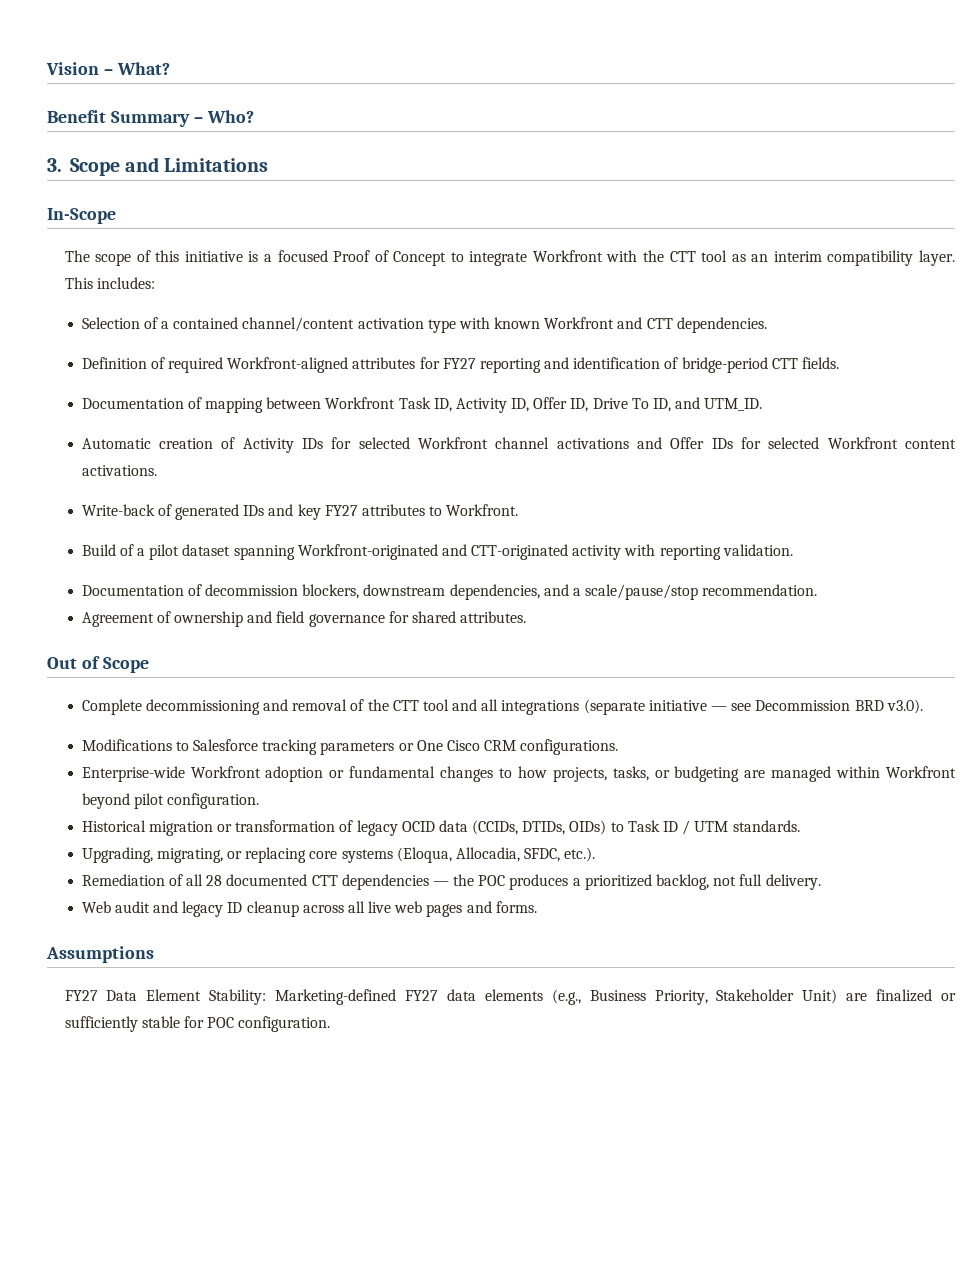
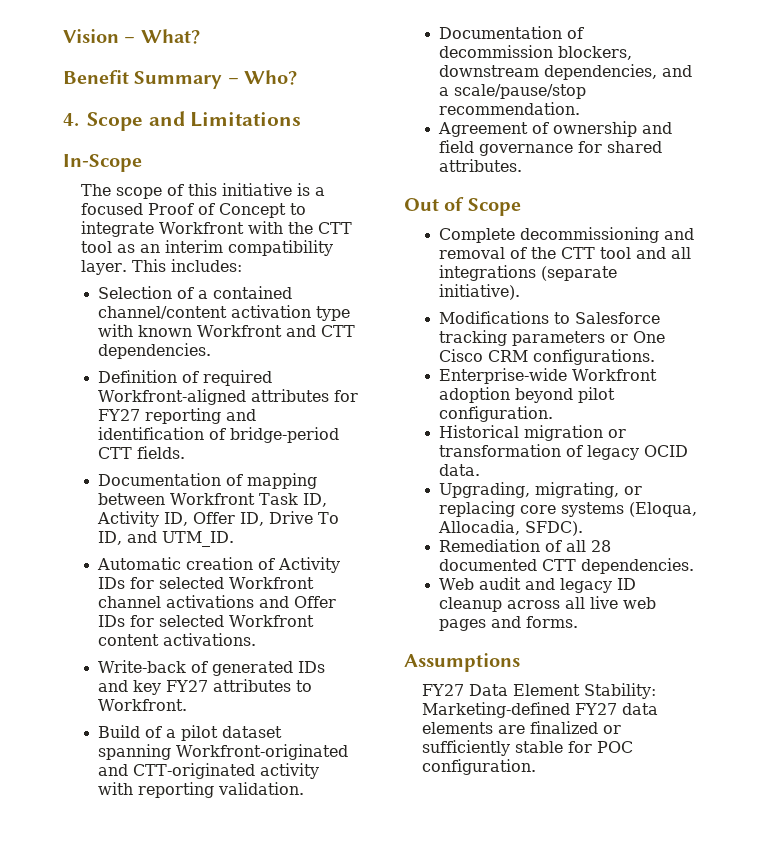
- 3. Scope and Limitations
+ 4. Scope and Limitations
- Complete decommissioning and removal of the CTT tool and all integrations (separate initiative — see Decommission BRD v3.0).
+ Complete decommissioning and removal of the CTT tool and all integrations (separate initiative).
- Enterprise-wide Workfront adoption or fundamental changes to how projects, tasks, or budgeting are managed within Workfront beyond pilot configuration.
+ Enterprise-wide Workfront adoption beyond pilot configuration.
- Historical migration or transformation of legacy OCID data (CCIDs, DTIDs, OIDs) to Task ID / UTM standards.
+ Historical migration or transformation of legacy OCID data.
- Upgrading, migrating, or replacing core systems (Eloqua, Allocadia, SFDC, etc.).
+ Upgrading, migrating, or replacing core systems (Eloqua, Allocadia, SFDC).
- Remediation of all 28 documented CTT dependencies — the POC produces a prioritized backlog, not full delivery.
+ Remediation of all 28 documented CTT dependencies.
- FY27 Data Element Stability: Marketing-defined FY27 data elements (e.g., Business Priority, Stakeholder Unit) are finalized or sufficiently stable for POC configuration.
+ FY27 Data Element Stability: Marketing-defined FY27 data elements are finalized or sufficiently stable for POC configuration.

